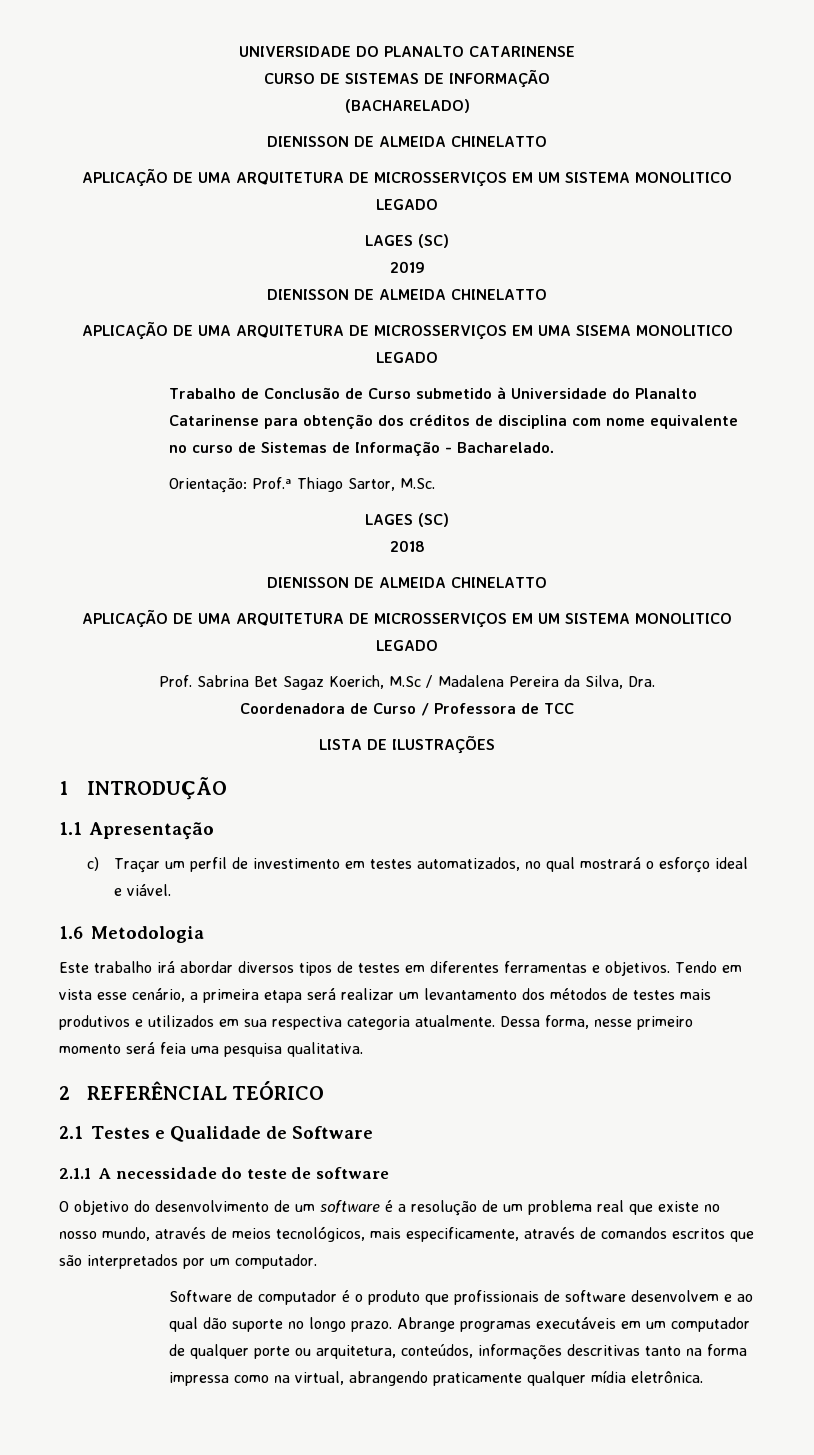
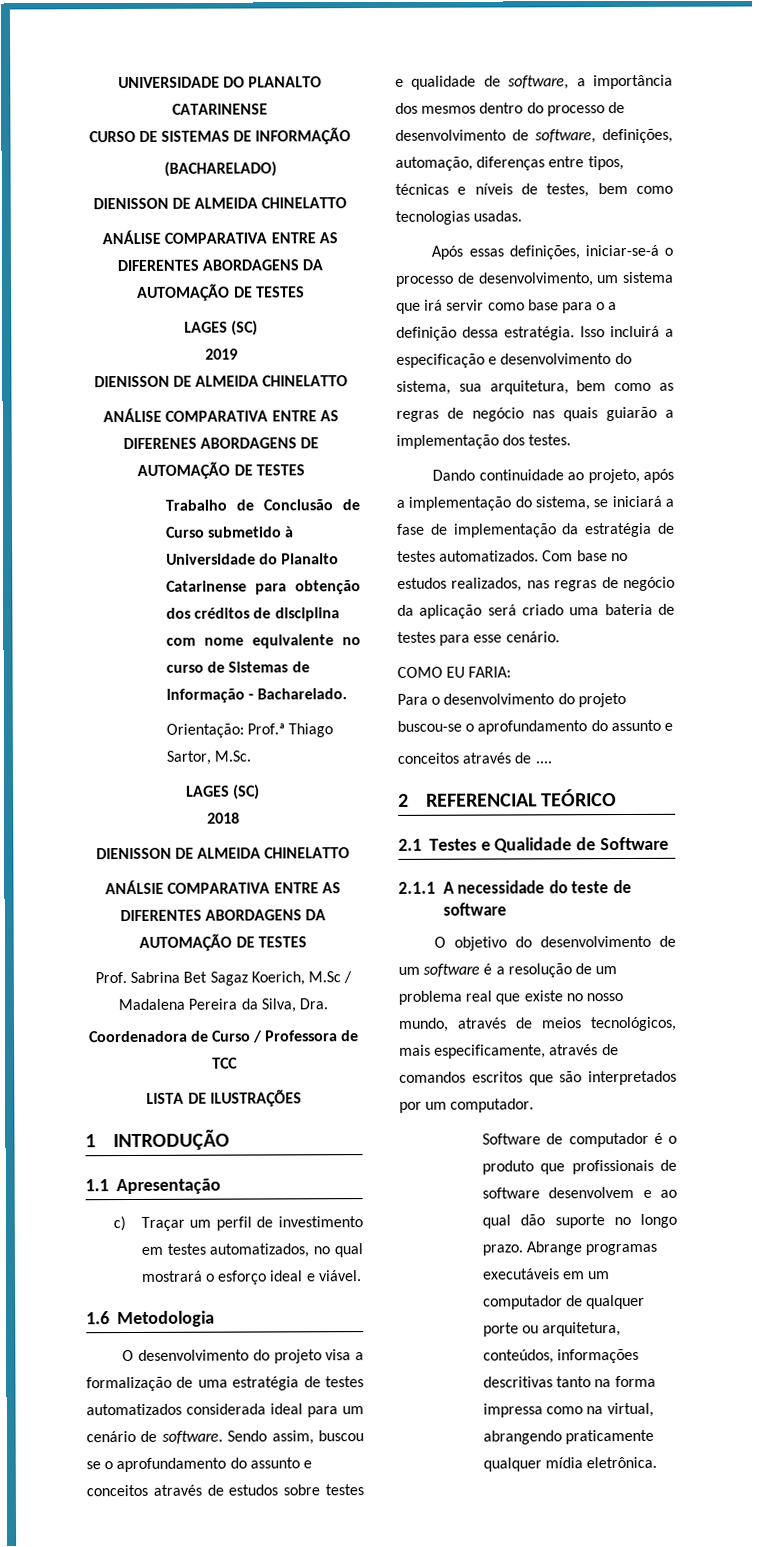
  (BACHARELADO)
  DIENISSON DE ALMEIDA CHINELATTO
- APLICAÇÃO DE UMA ARQUITETURA DE MICROSSERVIÇOS EM UM SISTEMA MONOLITICO LEGADO
+ ANÁLISE COMPARATIVA ENTRE AS DIFERENTES ABORDAGENS DA AUTOMAÇÃO DE TESTES
- APLICAÇÃO DE UMA ARQUITETURA DE MICROSSERVIÇOS EM UMA SISEMA MONOLITICO LEGADO
+ ANÁLISE COMPARATIVA ENTRE AS DIFERENES ABORDAGENS DE AUTOMAÇÃO DE TESTES
  2018
  DIENISSON DE ALMEIDA CHINELATTO
- APLICAÇÃO DE UMA ARQUITETURA DE MICROSSERVIÇOS EM UM SISTEMA MONOLITICO LEGADO
+ ANÁLSIE COMPARATIVA ENTRE AS DIFERENTES ABORDAGENS DA AUTOMAÇÃO DE TESTES
- Este trabalho irá abordar diversos tipos de testes em diferentes ferramentas e objetivos. Tendo em vista esse cenário, a primeira etapa será realizar um levantamento dos métodos de testes mais produtivos e utilizados em sua respectiva categoria atualmente. Dessa forma, nesse primeiro momento será feia uma pesquisa qualitativa.
+ O desenvolvimento do projeto visa a formalização de uma estratégia de testes automatizados considerada ideal para um cenário de software. Sendo assim, buscou se o aprofundamento do assunto e conceitos através de estudos sobre testes e qualidade de software, a importância dos mesmos dentro do processo de desenvolvimento de software, definições, automação, diferenças entre tipos, técnicas e níveis de testes, bem como tecnologias usadas.
+ Após essas definições, iniciar-se-á o processo de desenvolvimento, um sistema que irá servir como base para o a definição dessa estratégia. Isso incluirá a especificação e desenvolvimento do sistema, sua arquitetura, bem como as regras de negócio nas quais guiarão a implementação dos testes.
+ Dando continuidade ao projeto, após a implementação do sistema, se iniciará a fase de implementação da estratégia de testes automatizados. Com base no estudos realizados, nas regras de negócio da aplicação será criado uma bateria de testes para esse cenário.
+ COMO EU FARIA:
+ Para o desenvolvimento do projeto buscou-se o aprofundamento do assunto e
+ conceitos através de ....
- 2 REFERÊNCIAL TEÓRICO
+ 2 REFERENCIAL TEÓRICO

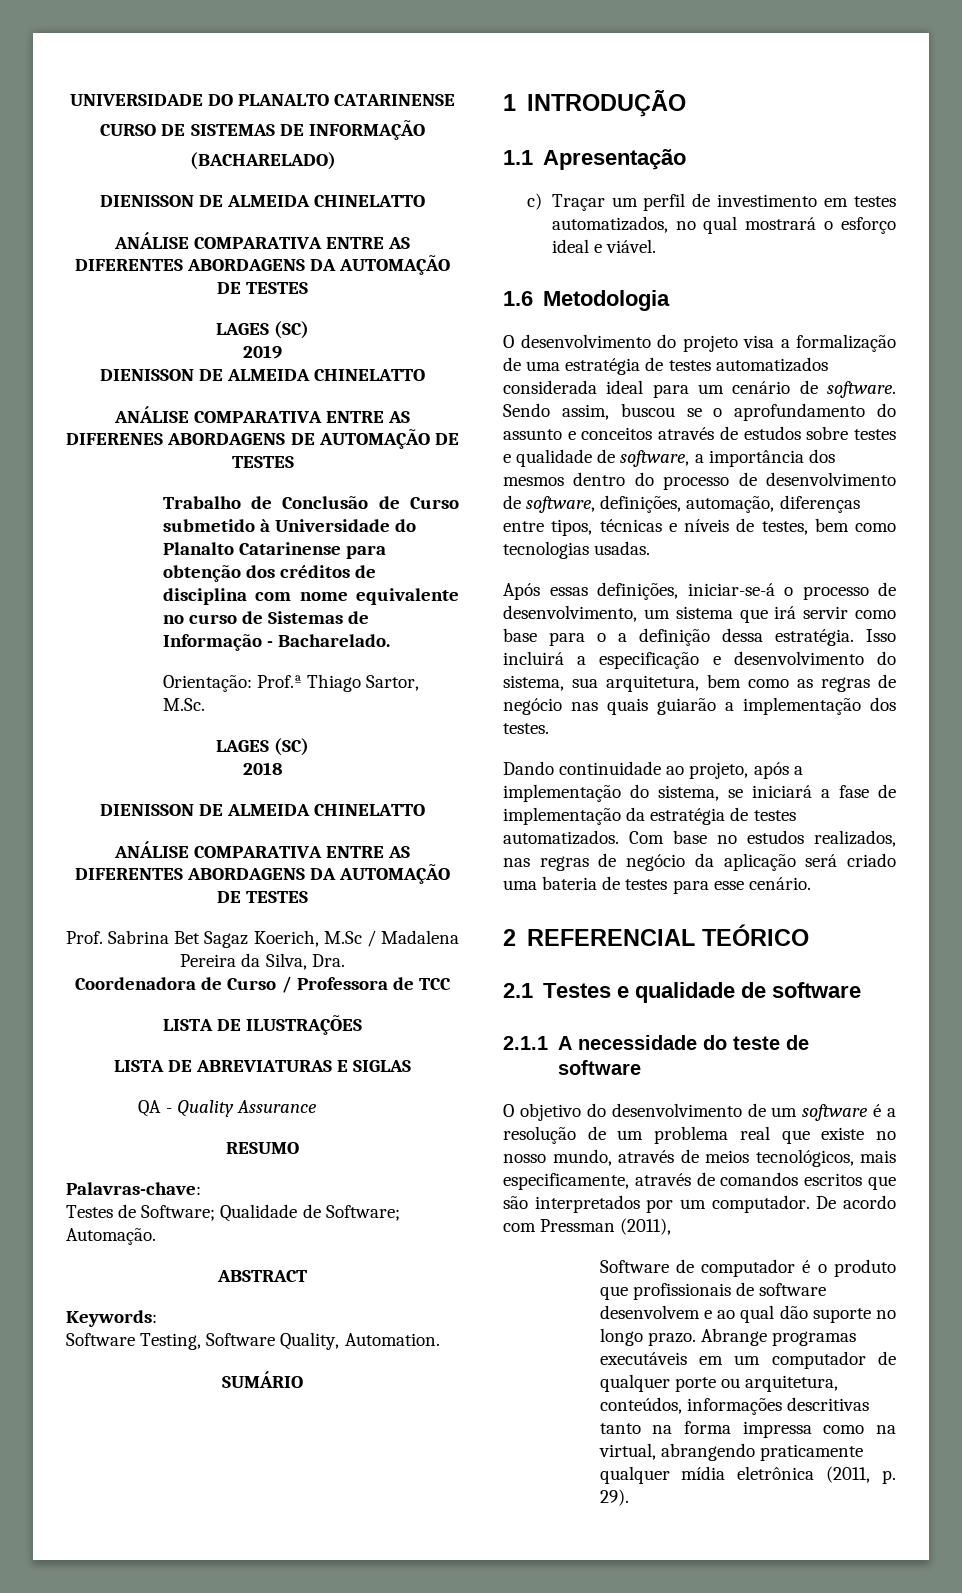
  2018
  DIENISSON DE ALMEIDA CHINELATTO
- ANÁLSIE COMPARATIVA ENTRE AS DIFERENTES ABORDAGENS DA AUTOMAÇÃO DE TESTES
+ ANÁLISE COMPARATIVA ENTRE AS DIFERENTES ABORDAGENS DA AUTOMAÇÃO DE TESTES
+ LISTA DE ABREVIATURAS E SIGLAS
+ QA - Quality Assurance
+ RESUMO
+ Palavras-chave:
+ Testes de Software; Qualidade de Software; Automação.
+ ABSTRACT
+ Keywords:
+ Software Testing, Software Quality, Automation.
+ SUMÁRIO
- COMO EU FARIA:
- Para o desenvolvimento do projeto buscou-se o aprofundamento do assunto e
- conceitos através de ....
- 2.1 Testes e Qualidade de Software
+ 2.1 Testes e qualidade de software
+ De acordo com Pressman (2011),
- Abrange programas executáveis em um computador de qualquer porte ou arquitetura, conteúdos, informações descritivas tanto na forma impressa como na virtual, abrangendo praticamente qualquer mídia eletrônica.
+ Abrange programas executáveis em um computador de qualquer porte ou arquitetura, conteúdos, informações descritivas tanto na forma impressa como na virtual, abrangendo praticamente qualquer mídia eletrônica (2011, p. 29).

